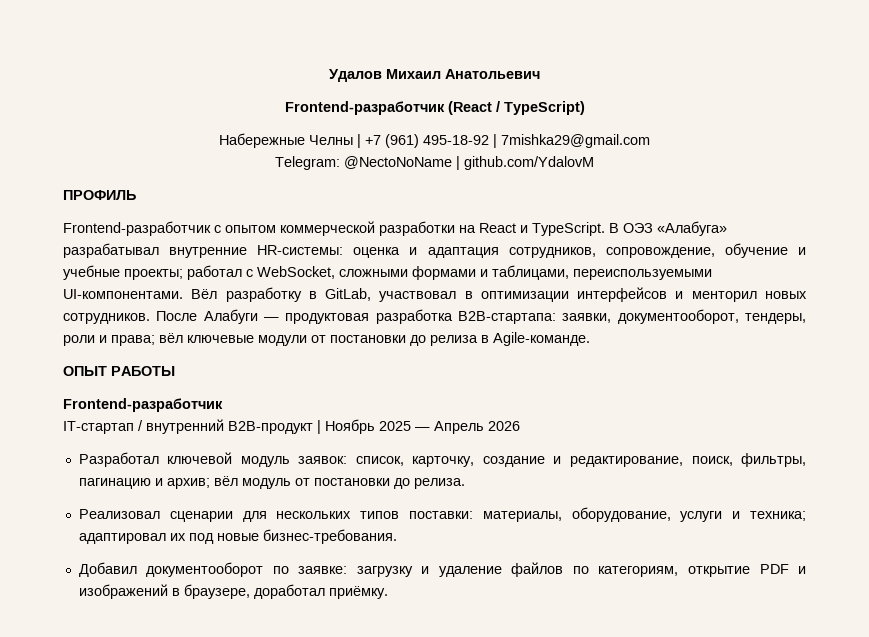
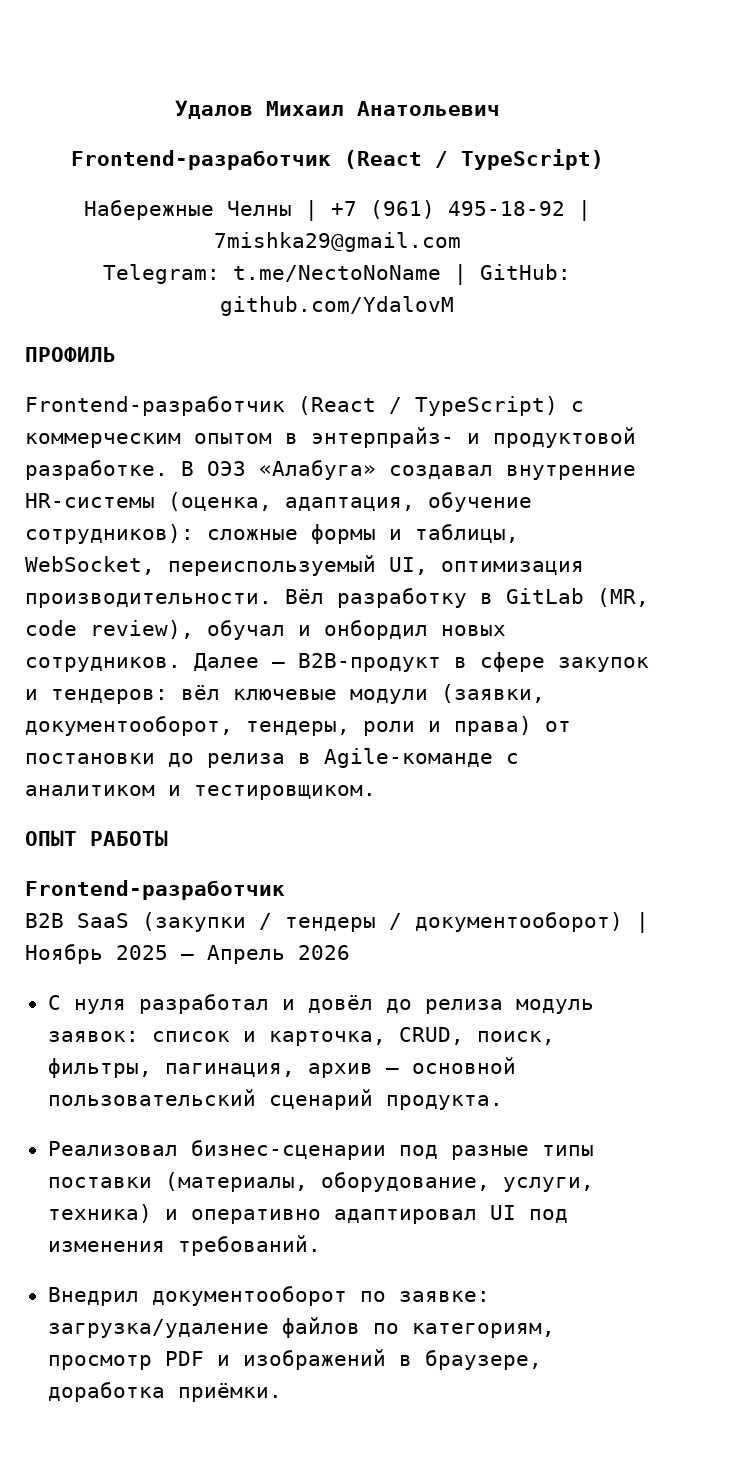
- Telegram: @NectoNoName | github.com/YdalovM
+ Telegram: t.me/NectoNoName | GitHub: github.com/YdalovM
- Frontend-разработчик с опытом коммерческой разработки на React и TypeScript. В ОЭЗ «Алабуга» разрабатывал внутренние HR-системы: оценка и адаптация сотрудников, сопровождение, обучение и учебные проекты; работал с WebSocket, сложными формами и таблицами, переиспользуемыми UI-компонентами. Вёл разработку в GitLab, участвовал в оптимизации интерфейсов и менторил новых сотрудников. После Алабуги — продуктовая разработка B2B-стартапа: заявки, документооборот, тендеры, роли и права; вёл ключевые модули от постановки до релиза в Agile-команде.
+ Frontend-разработчик (React / TypeScript) с коммерческим опытом в энтерпрайз- и продуктовой разработке. В ОЭЗ «Алабуга» создавал внутренние HR-системы (оценка, адаптация, обучение сотрудников): сложные формы и таблицы, WebSocket, переиспользуемый UI, оптимизация производительности. Вёл разработку в GitLab (MR, code review), обучал и онбордил новых сотрудников. Далее — B2B-продукт в сфере закупок и тендеров: вёл ключевые модули (заявки, документооборот, тендеры, роли и права) от постановки до релиза в Agile-команде с аналитиком и тестировщиком.
  ОПЫТ РАБОТЫ
  Frontend-разработчик
- IT-стартап / внутренний B2B-продукт | Ноябрь 2025 — Апрель 2026
+ B2B SaaS (закупки / тендеры / документооборот) | Ноябрь 2025 — Апрель 2026
- Разработал ключевой модуль заявок: список, карточку, создание и редактирование, поиск, фильтры, пагинацию и архив; вёл модуль от постановки до релиза.
- Реализовал сценарии для нескольких типов поставки: материалы, оборудование, услуги и техника; адаптировал их под новые бизнес-требования.
- Добавил документооборот по заявке: загрузку и удаление файлов по категориям, открытие PDF и изображений в браузере, доработал приёмку.
+ С нуля разработал и довёл до релиза модуль заявок: список и карточка, CRUD, поиск, фильтры, пагинация, архив — основной пользовательский сценарий продукта.
+ Реализовал бизнес-сценарии под разные типы поставки (материалы, оборудование, услуги, техника) и оперативно адаптировал UI под изменения требований.
+ Внедрил документооборот по заявке: загрузка/удаление файлов по категориям, просмотр PDF и изображений в браузере, доработка приёмки.

